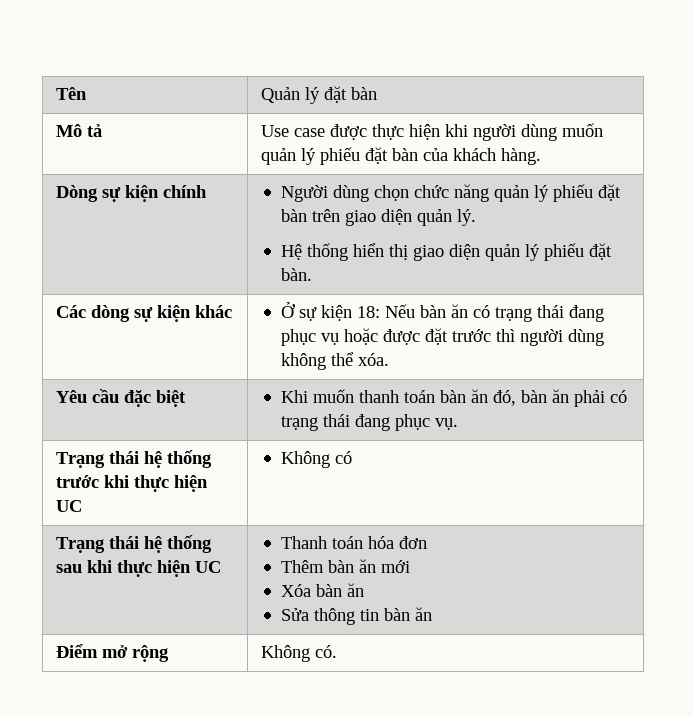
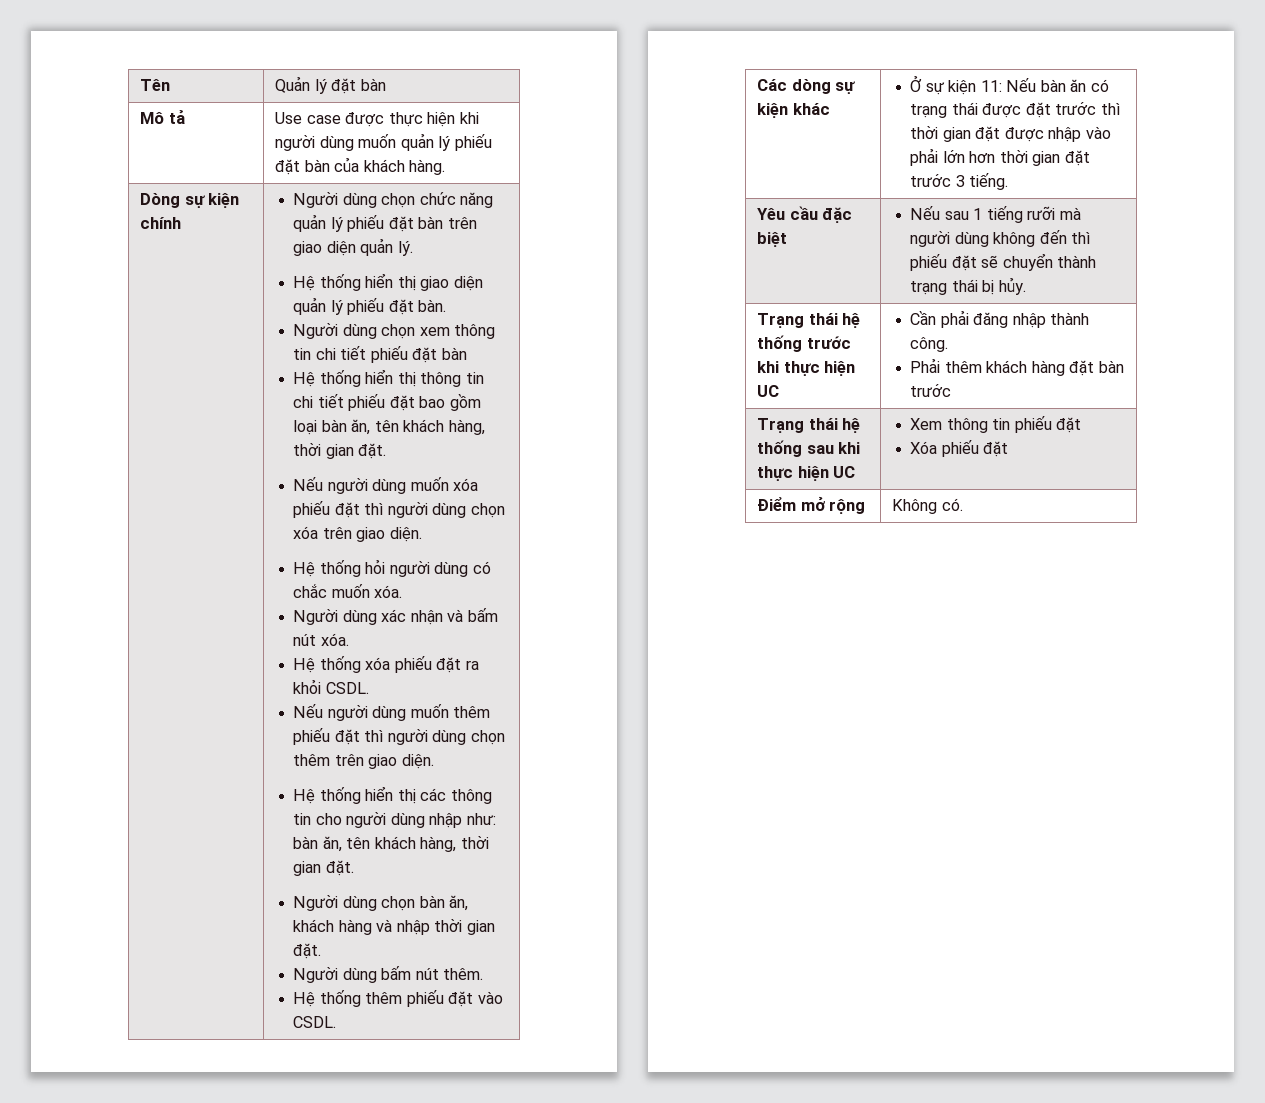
+ Người dùng chọn xem thông tin chi tiết phiếu đặt bàn
+ Hệ thống hiển thị thông tin chi tiết phiếu đặt bao gồm loại bàn ăn, tên khách hàng, thời gian đặt.
+ Nếu người dùng muốn xóa phiếu đặt thì người dùng chọn xóa trên giao diện.
+ Hệ thống hỏi người dùng có chắc muốn xóa.
+ Người dùng xác nhận và bấm nút xóa.
+ Hệ thống xóa phiếu đặt ra khỏi CSDL.
+ Nếu người dùng muốn thêm phiếu đặt thì người dùng chọn thêm trên giao diện.
+ Hệ thống hiển thị các thông tin cho người dùng nhập như: bàn ăn, tên khách hàng, thời gian đặt.
+ Người dùng chọn bàn ăn, khách hàng và nhập thời gian đặt.
+ Người dùng bấm nút thêm.
+ Hệ thống thêm phiếu đặt vào CSDL.
- Các dòng sự kiện khác | Ở sự kiện 18: Nếu bàn ăn có trạng thái đang phục vụ hoặc được đặt trước thì người dùng không thể xóa.
- Yêu cầu đặc biệt | Khi muốn thanh toán bàn ăn đó, bàn ăn phải có trạng thái đang phục vụ.
+ Các dòng sự kiện khác | Ở sự kiện 11: Nếu bàn ăn có trạng thái được đặt trước thì thời gian đặt được nhập vào phải lớn hơn thời gian đặt trước 3 tiếng.
+ Yêu cầu đặc biệt | Nếu sau 1 tiếng rưỡi mà người dùng không đến thì phiếu đặt sẽ chuyển thành trạng thái bị hủy.
- Trạng thái hệ thống trước khi thực hiện UC | Không có
+ Trạng thái hệ thống trước khi thực hiện UC | Cần phải đăng nhập thành công.
+ Phải thêm khách hàng đặt bàn trước
- Trạng thái hệ thống sau khi thực hiện UC | Thanh toán hóa đơn
- Thêm bàn ăn mới
- Xóa bàn ăn
- Sửa thông tin bàn ăn
+ Trạng thái hệ thống sau khi thực hiện UC | Xem thông tin phiếu đặt
+ Xóa phiếu đặt

